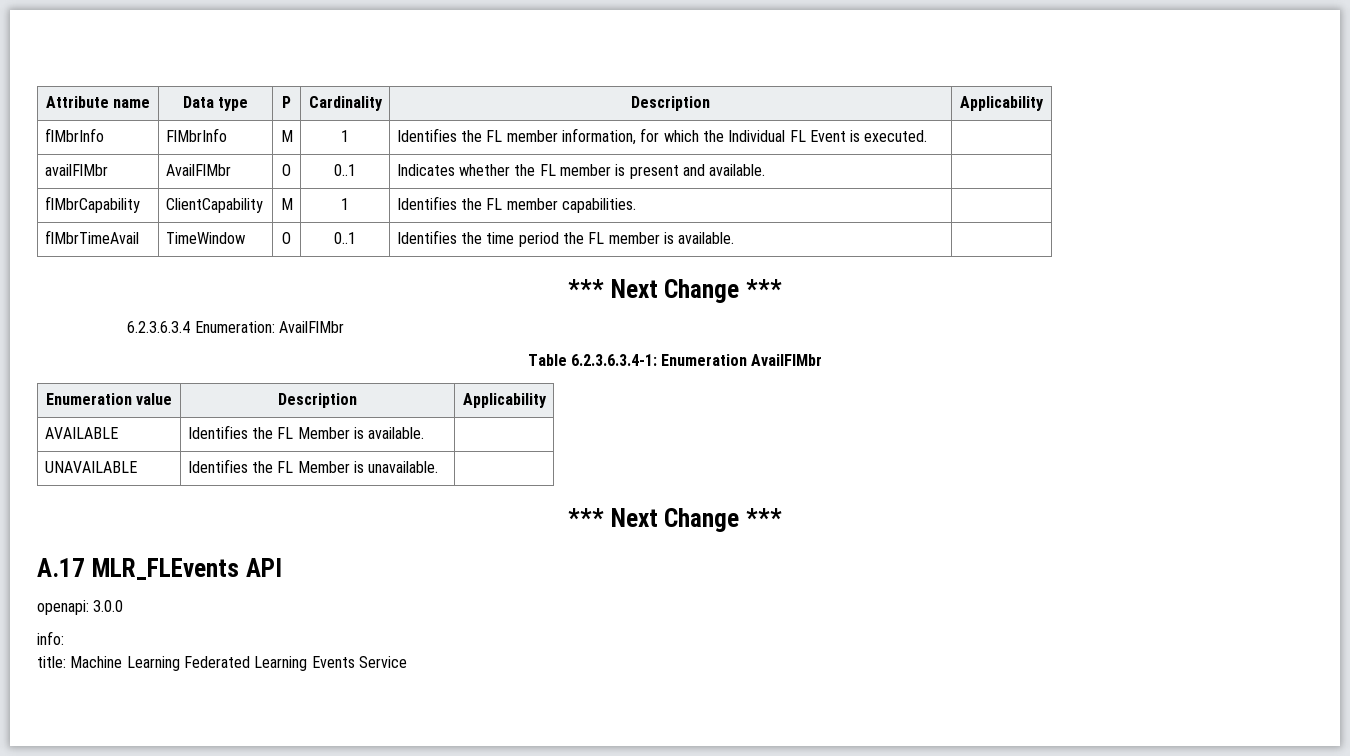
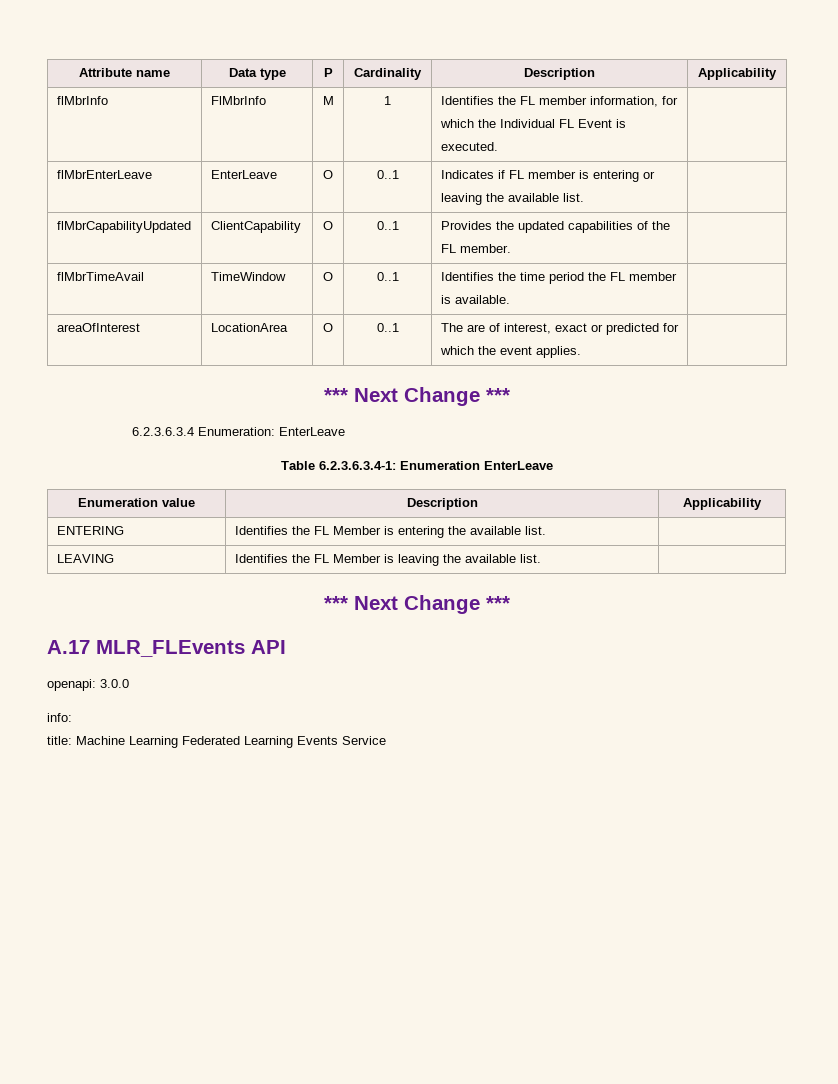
- availFlMbr | AvailFlMbr | O | 0..1 | Indicates whether the FL member is present and available. |
- flMbrCapability | ClientCapability | M | 1 | Identifies the FL member capabilities. |
+ flMbrEnterLeave | EnterLeave | O | 0..1 | Indicates if FL member is entering or leaving the available list. |
+ flMbrCapabilityUpdated | ClientCapability | O | 0..1 | Provides the updated capabilities of the FL member. |
+ areaOfInterest | LocationArea | O | 0..1 | The are of interest, exact or predicted for which the event applies. |
- 6.2.3.6.3.4 Enumeration: AvailFlMbr
+ 6.2.3.6.3.4 Enumeration: EnterLeave
- Table 6.2.3.6.3.4-1: Enumeration AvailFlMbr
+ Table 6.2.3.6.3.4-1: Enumeration EnterLeave
- AVAILABLE | Identifies the FL Member is available. |
- UNAVAILABLE | Identifies the FL Member is unavailable. |
+ ENTERING | Identifies the FL Member is entering the available list. |
+ LEAVING | Identifies the FL Member is leaving the available list. |

